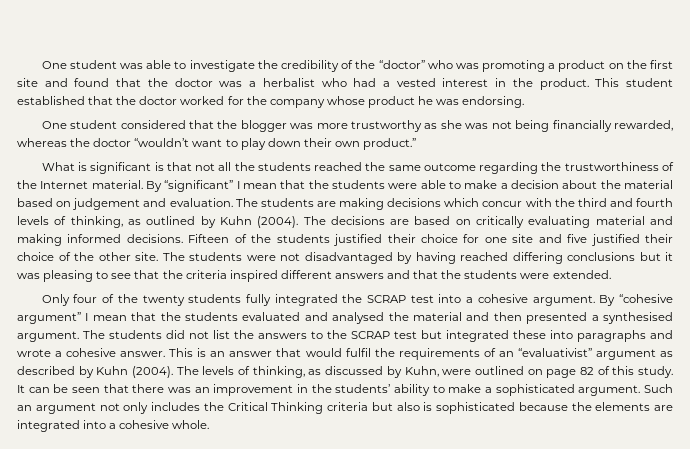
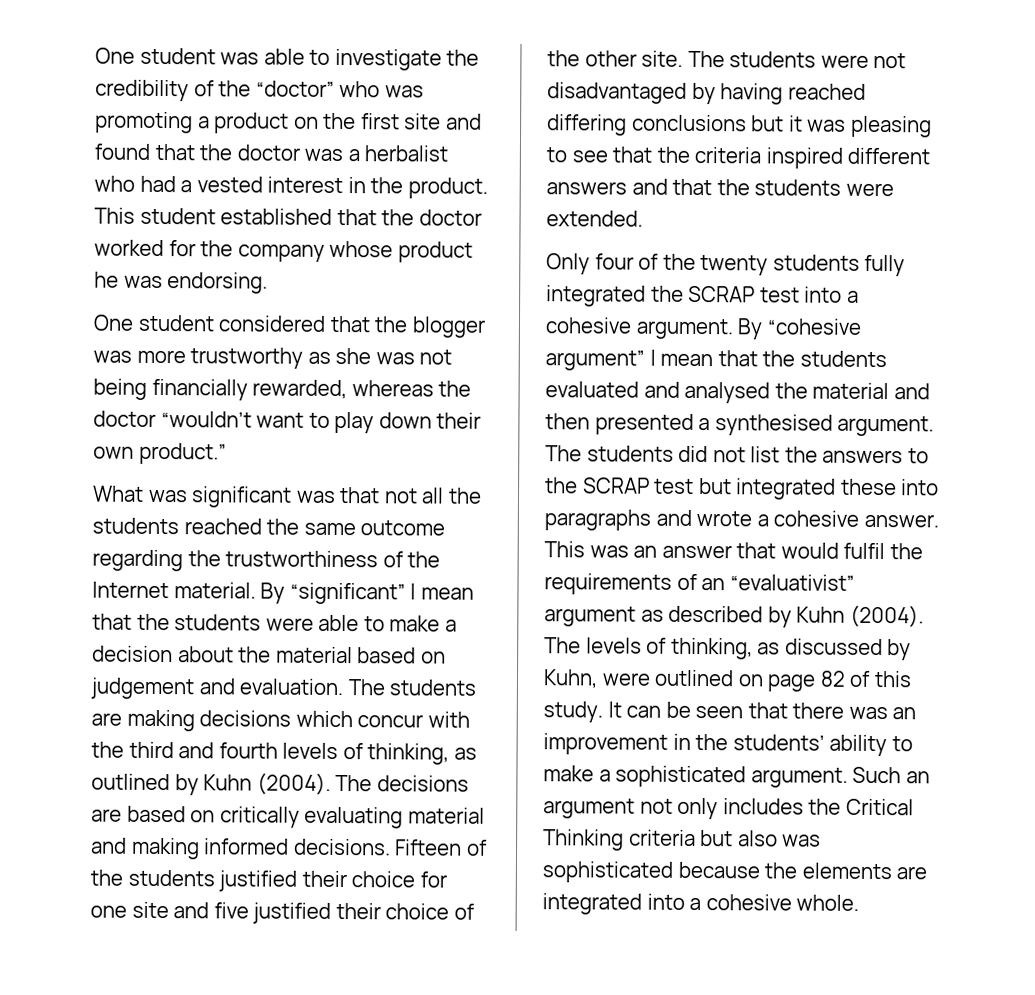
- What is significant is that not all the students reached the same outcome regarding the trustworthiness of the Internet material.
+ What was significant was that not all the students reached the same outcome regarding the trustworthiness of the Internet material.
- This is an answer that would fulfil the requirements of an “evaluativist” argument as described by Kuhn (2004).
+ This was an answer that would fulfil the requirements of an “evaluativist” argument as described by Kuhn (2004).
- Such an argument not only includes the Critical Thinking criteria but also is sophisticated because the elements are integrated into a cohesive whole.
+ Such an argument not only includes the Critical Thinking criteria but also was sophisticated because the elements are integrated into a cohesive whole.

